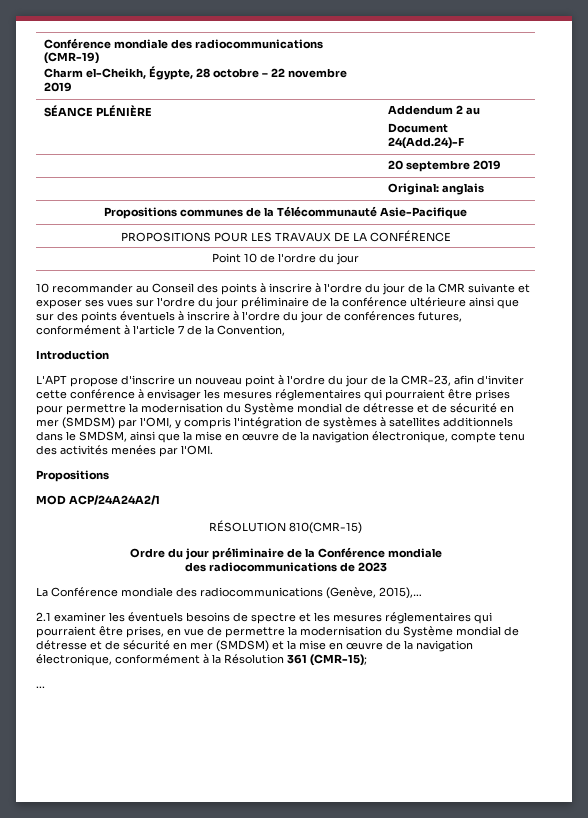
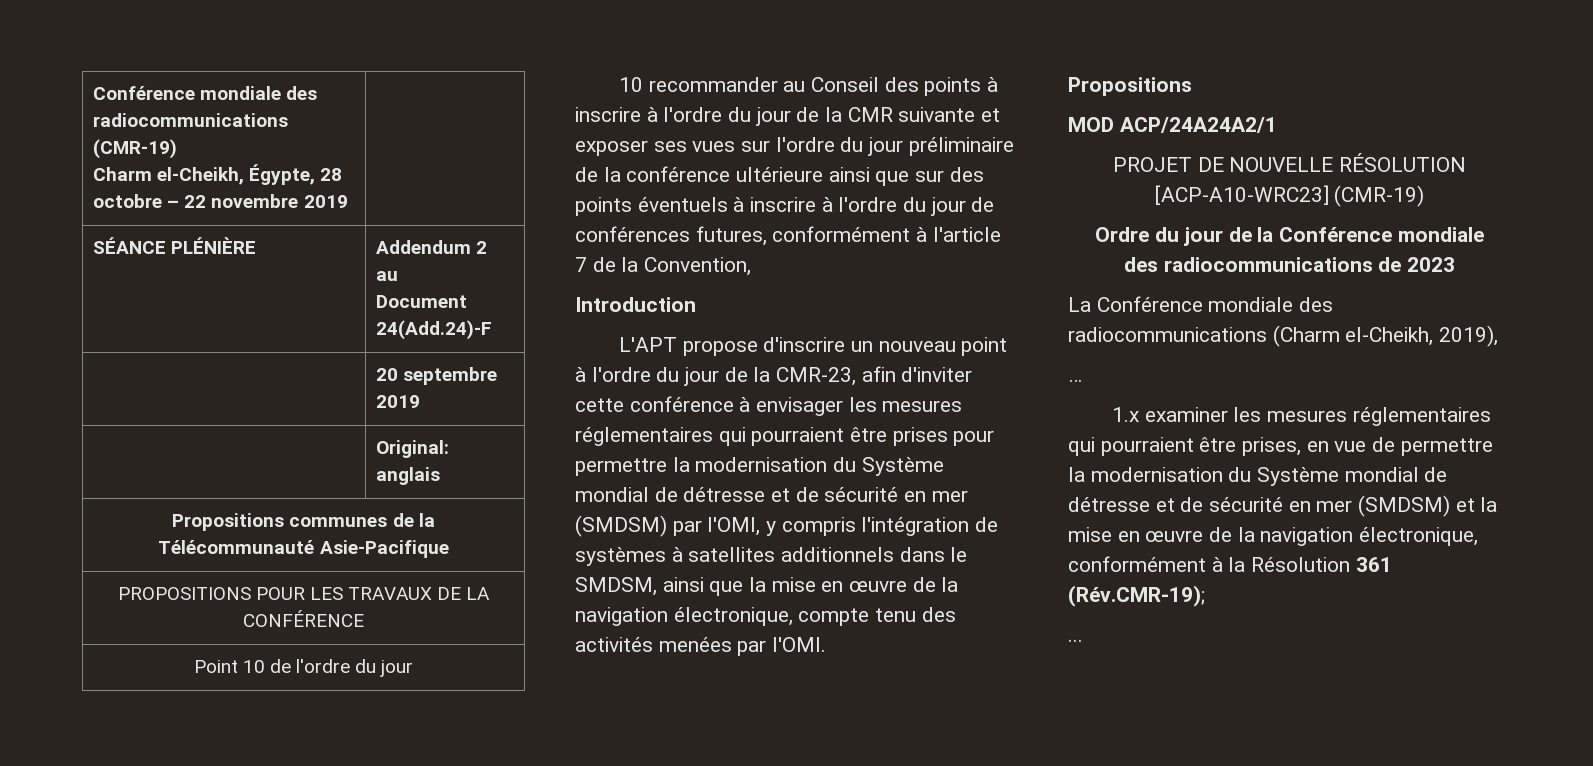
- RÉSOLUTION 810(CMR-15)
+ PROJET DE NOUVELLE RÉSOLUTION [ACP-A10-WRC23] (CMR-19)
- Ordre du jour préliminaire de la Conférence mondiale
+ Ordre du jour de la Conférence mondiale
- La Conférence mondiale des radiocommunications (Genève, 2015),…
- 2.1 examiner les éventuels besoins de spectre et les mesures réglementaires qui pourraient être prises, en vue de permettre la modernisation du Système mondial de détresse et de sécurité en mer (SMDSM) et la mise en œuvre de la navigation électronique, conformément à la Résolution 361 (CMR-15);
+ La Conférence mondiale des radiocommunications (Charm el-Cheikh, 2019),
+ …
+ 1.x examiner les mesures réglementaires qui pourraient être prises, en vue de permettre la modernisation du Système mondial de détresse et de sécurité en mer (SMDSM) et la mise en œuvre de la navigation électronique, conformément à la Résolution 361 (Rév.CMR-19);

